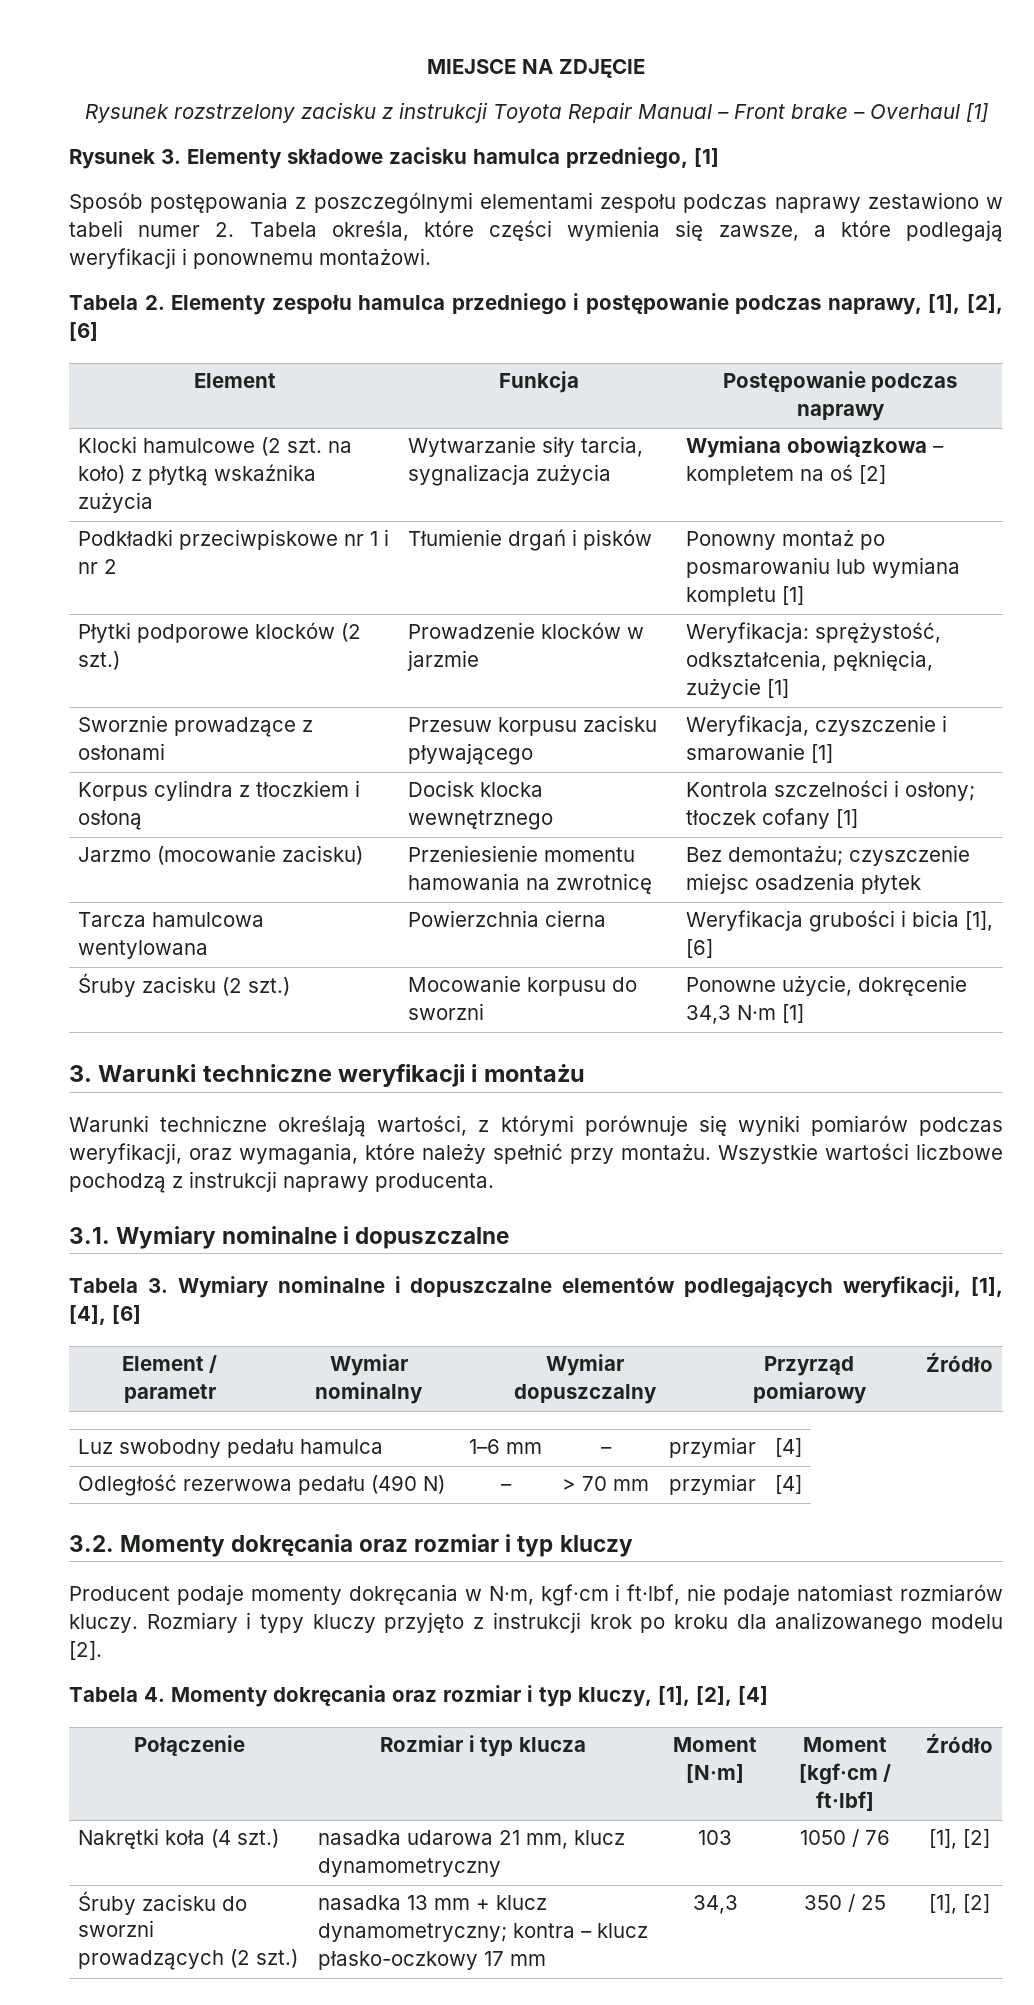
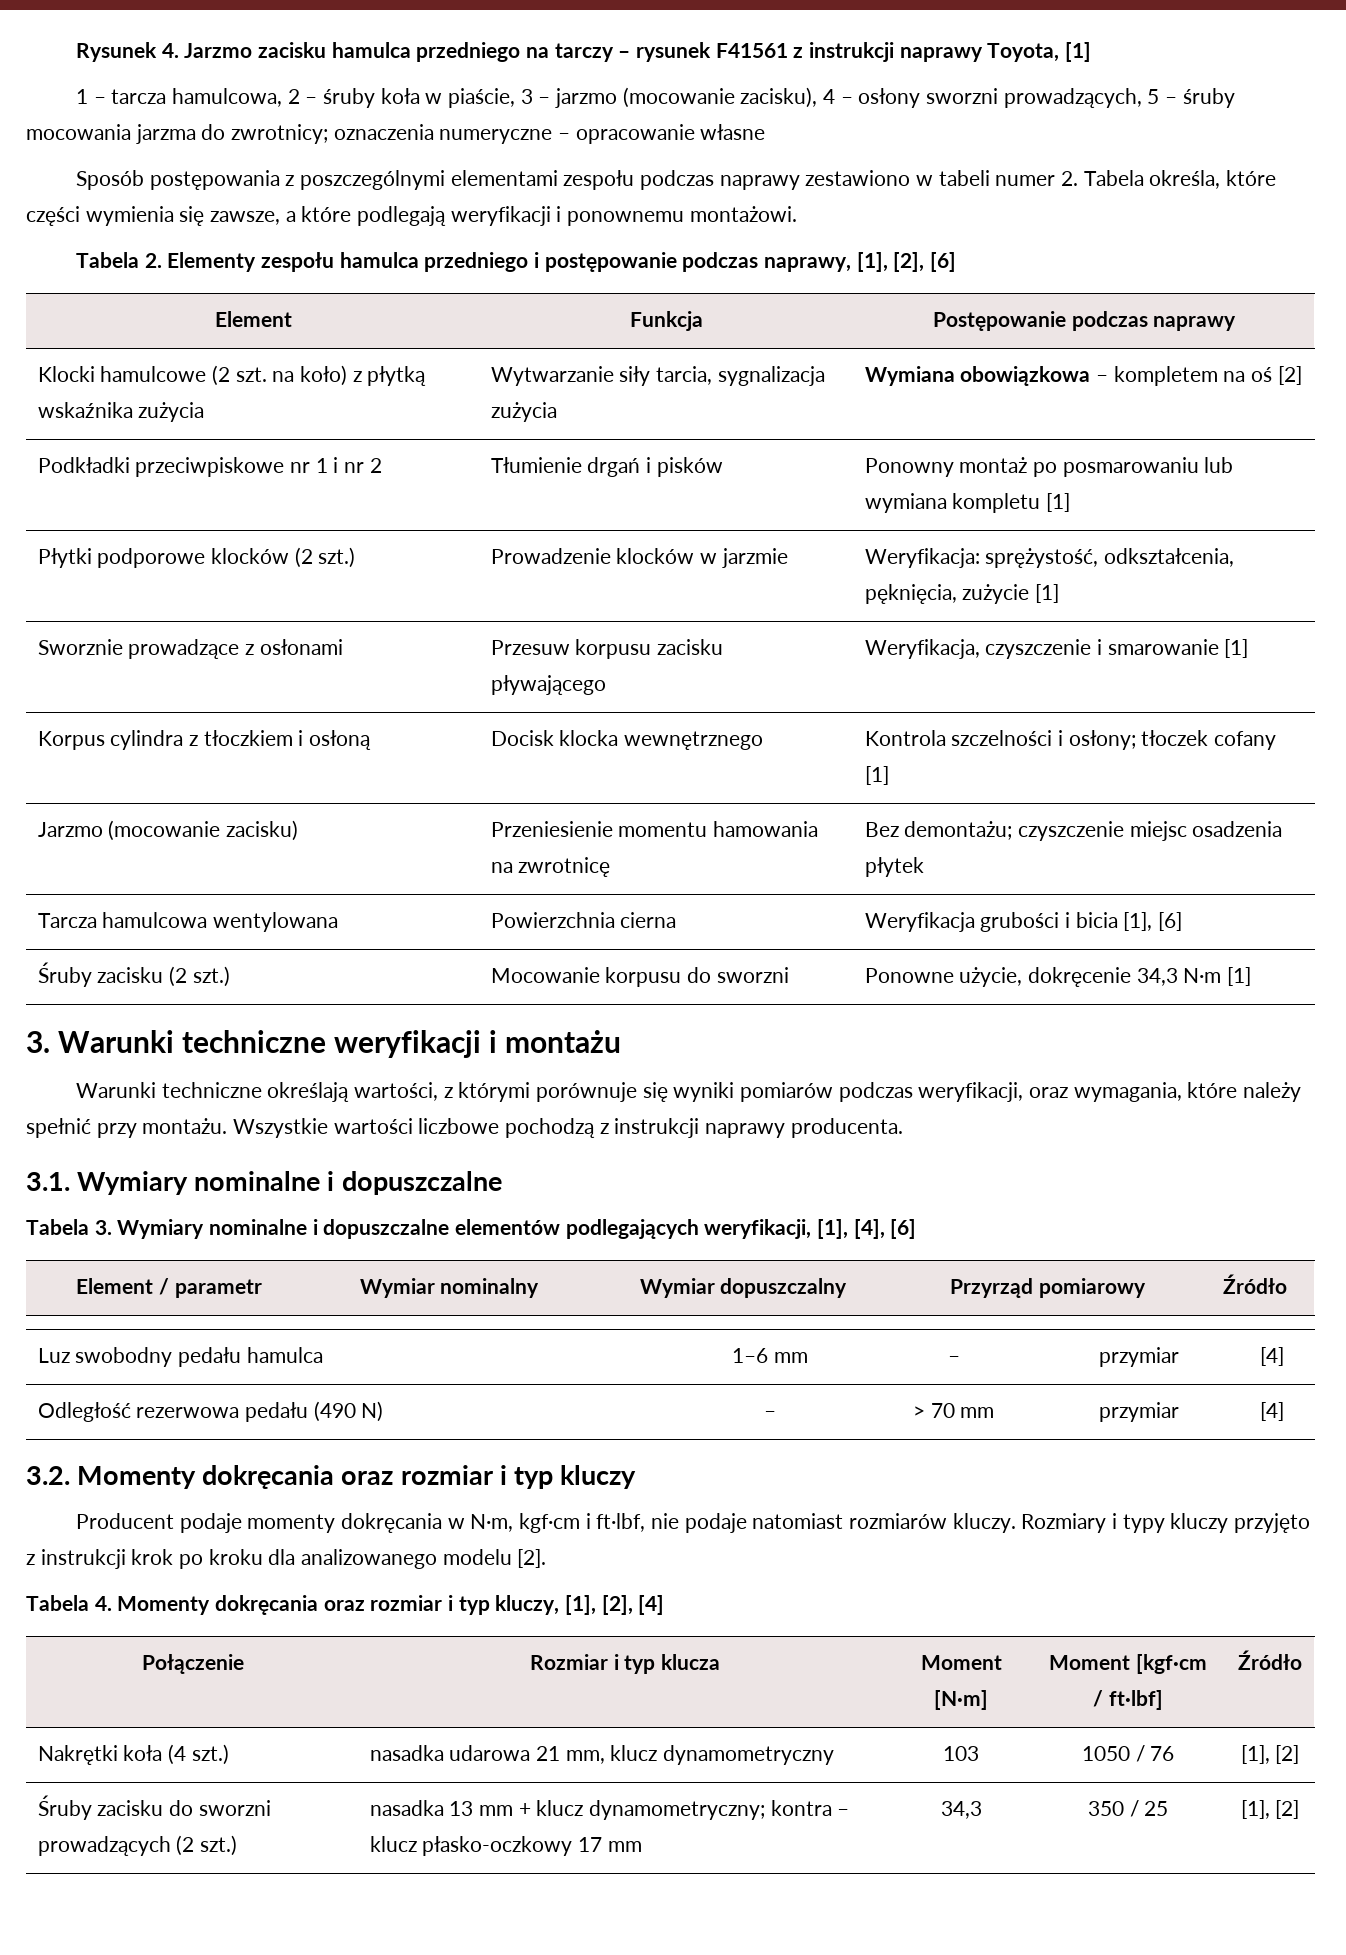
- MIEJSCE NA ZDJĘCIE
- Rysunek rozstrzelony zacisku z instrukcji Toyota Repair Manual – Front brake – Overhaul [1]
- Rysunek 3. Elementy składowe zacisku hamulca przedniego, [1]
+ Rysunek 4. Jarzmo zacisku hamulca przedniego na tarczy – rysunek F41561 z instrukcji naprawy Toyota, [1]
+ 1 – tarcza hamulcowa, 2 – śruby koła w piaście, 3 – jarzmo (mocowanie zacisku), 4 – osłony sworzni prowadzących, 5 – śruby mocowania jarzma do zwrotnicy; oznaczenia numeryczne – opracowanie własne

